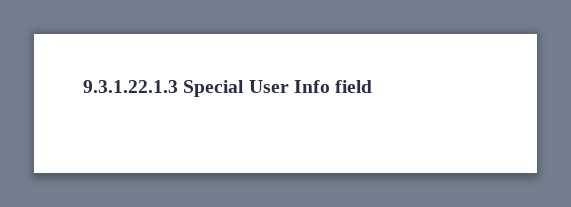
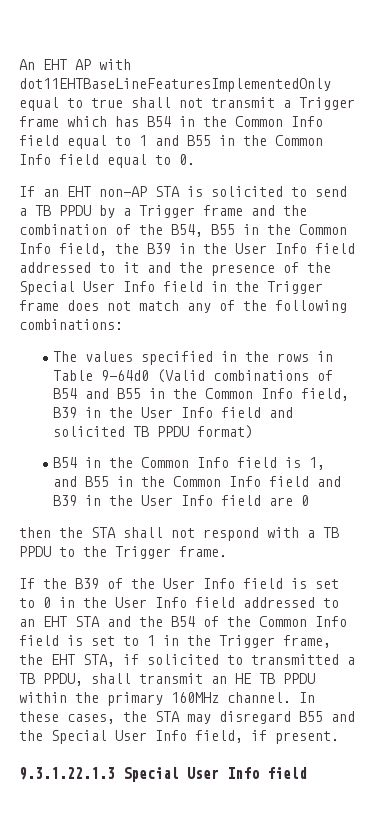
+ An EHT AP with dot11EHTBaseLineFeaturesImplementedOnly equal to true shall not transmit a Trigger frame which has B54 in the Common Info field equal to 1 and B55 in the Common Info field equal to 0.
+ If an EHT non-AP STA is solicited to send a TB PPDU by a Trigger frame and the combination of the B54, B55 in the Common Info field, the B39 in the User Info field addressed to it and the presence of the Special User Info field in the Trigger frame does not match any of the following combinations:
+ The values specified in the rows in Table 9-64d0 (Valid combinations of B54 and B55 in the Common Info field, B39 in the User Info field and solicited TB PPDU format)
+ B54 in the Common Info field is 1, and B55 in the Common Info field and B39 in the User Info field are 0
+ then the STA shall not respond with a TB PPDU to the Trigger frame.
+ If the B39 of the User Info field is set to 0 in the User Info field addressed to an EHT STA and the B54 of the Common Info field is set to 1 in the Trigger frame, the EHT STA, if solicited to transmitted a TB PPDU, shall transmit an HE TB PPDU within the primary 160MHz channel. In these cases, the STA may disregard B55 and the Special User Info field, if present.

